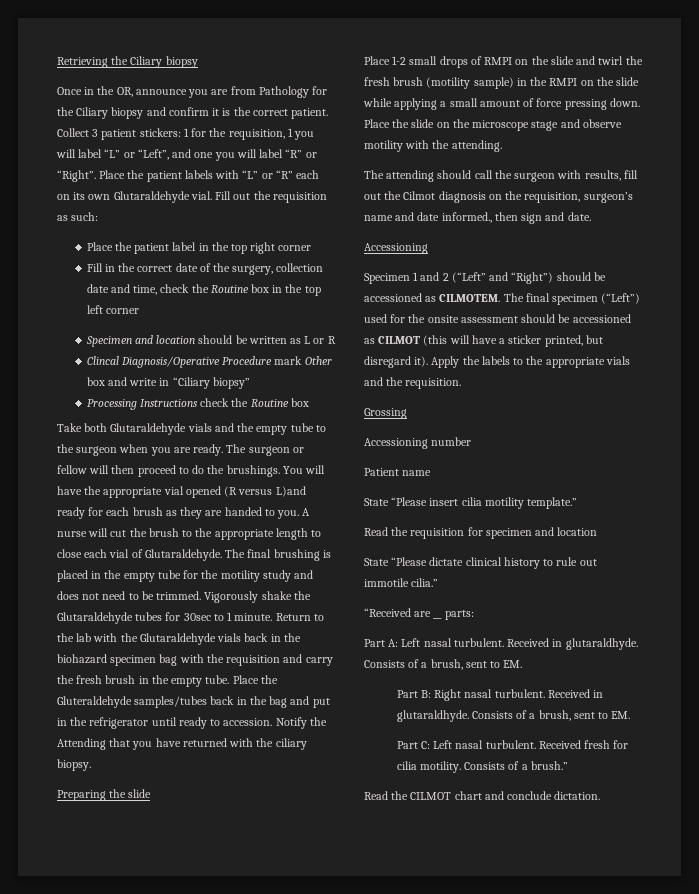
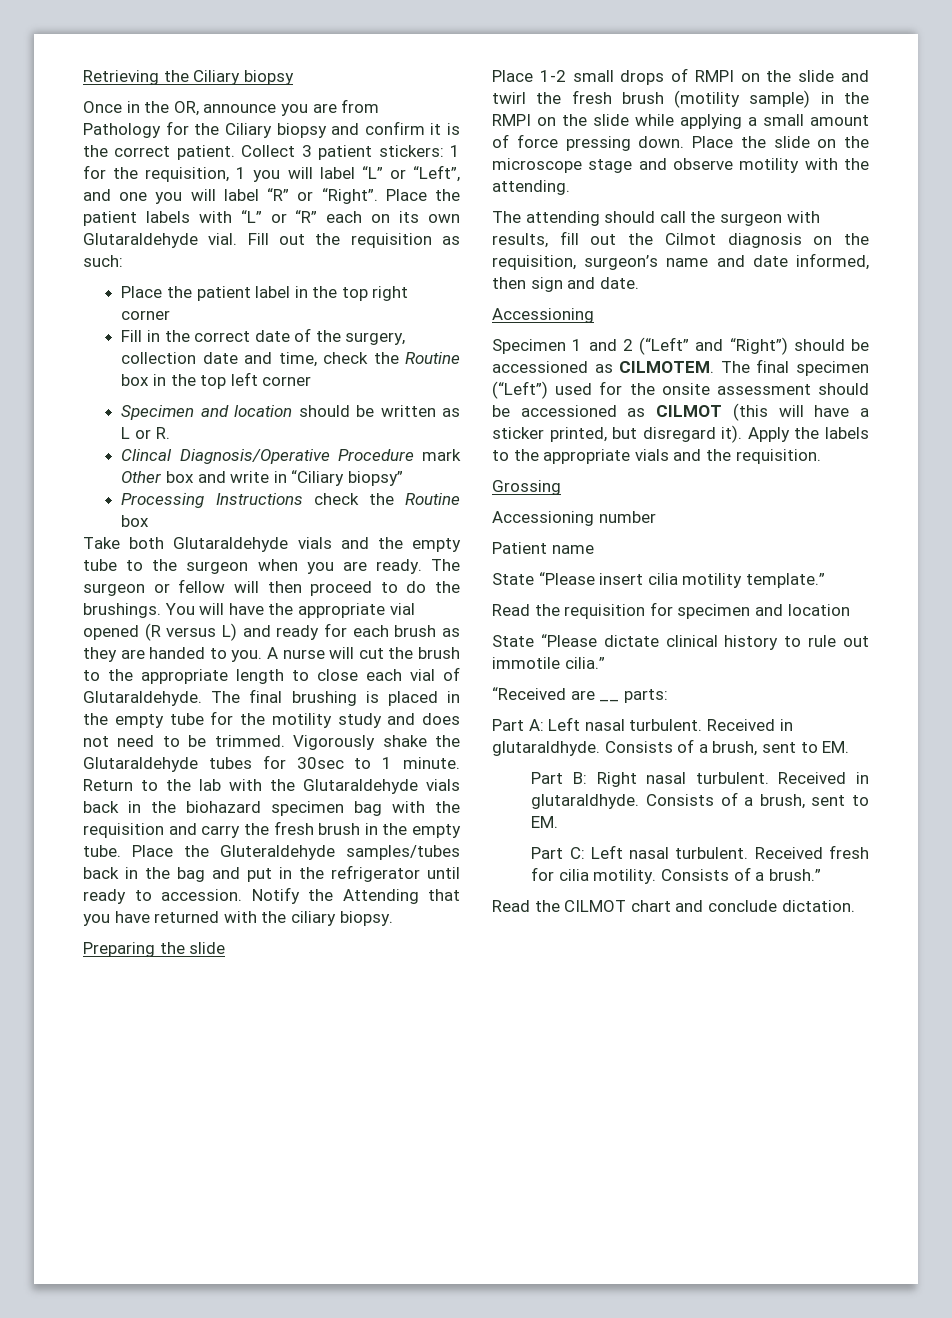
- Specimen and location should be written as L or R
+ Specimen and location should be written as L or R.
- You will have the appropriate vial opened (R versus L)and ready for each brush as they are handed to you.
+ You will have the appropriate vial opened (R versus L) and ready for each brush as they are handed to you.
- The attending should call the surgeon with results, fill out the Cilmot diagnosis on the requisition, surgeon’s name and date informed., then sign and date.
+ The attending should call the surgeon with results, fill out the Cilmot diagnosis on the requisition, surgeon’s name and date informed, then sign and date.

